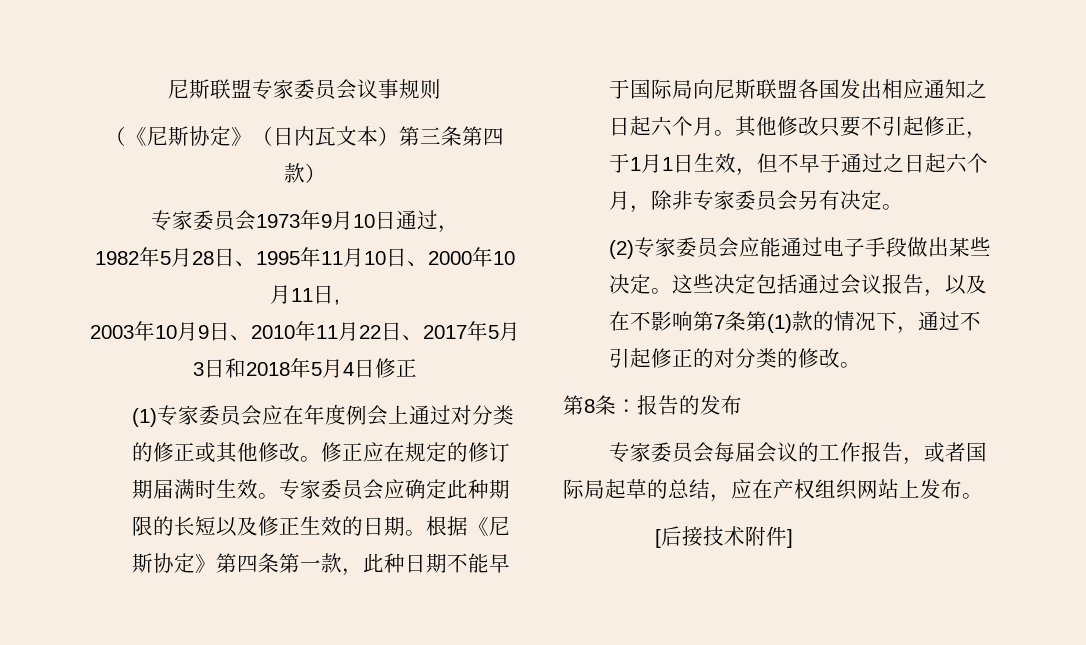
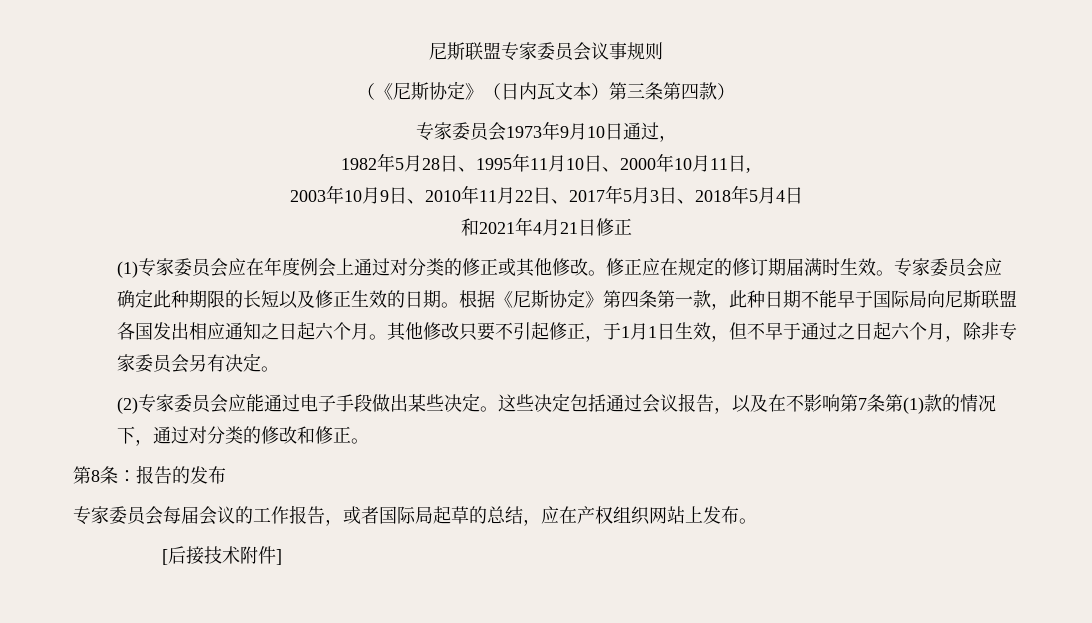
- 2003年10月9日、2010年11月22日、2017年5月3日和2018年5月4日修正
+ 2003年10月9日、2010年11月22日、2017年5月3日、2018年5月4日
+ 和2021年4月21日修正
- 这些决定包括通过会议报告，以及在不影响第7条第(1)款的情况下，通过不引起修正的对分类的修改。
+ 这些决定包括通过会议报告，以及在不影响第7条第(1)款的情况下，通过对分类的修改和修正。

